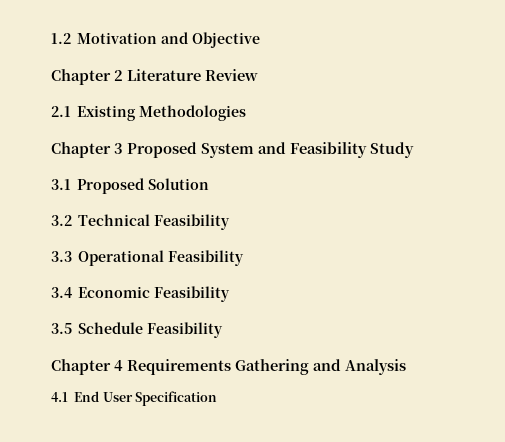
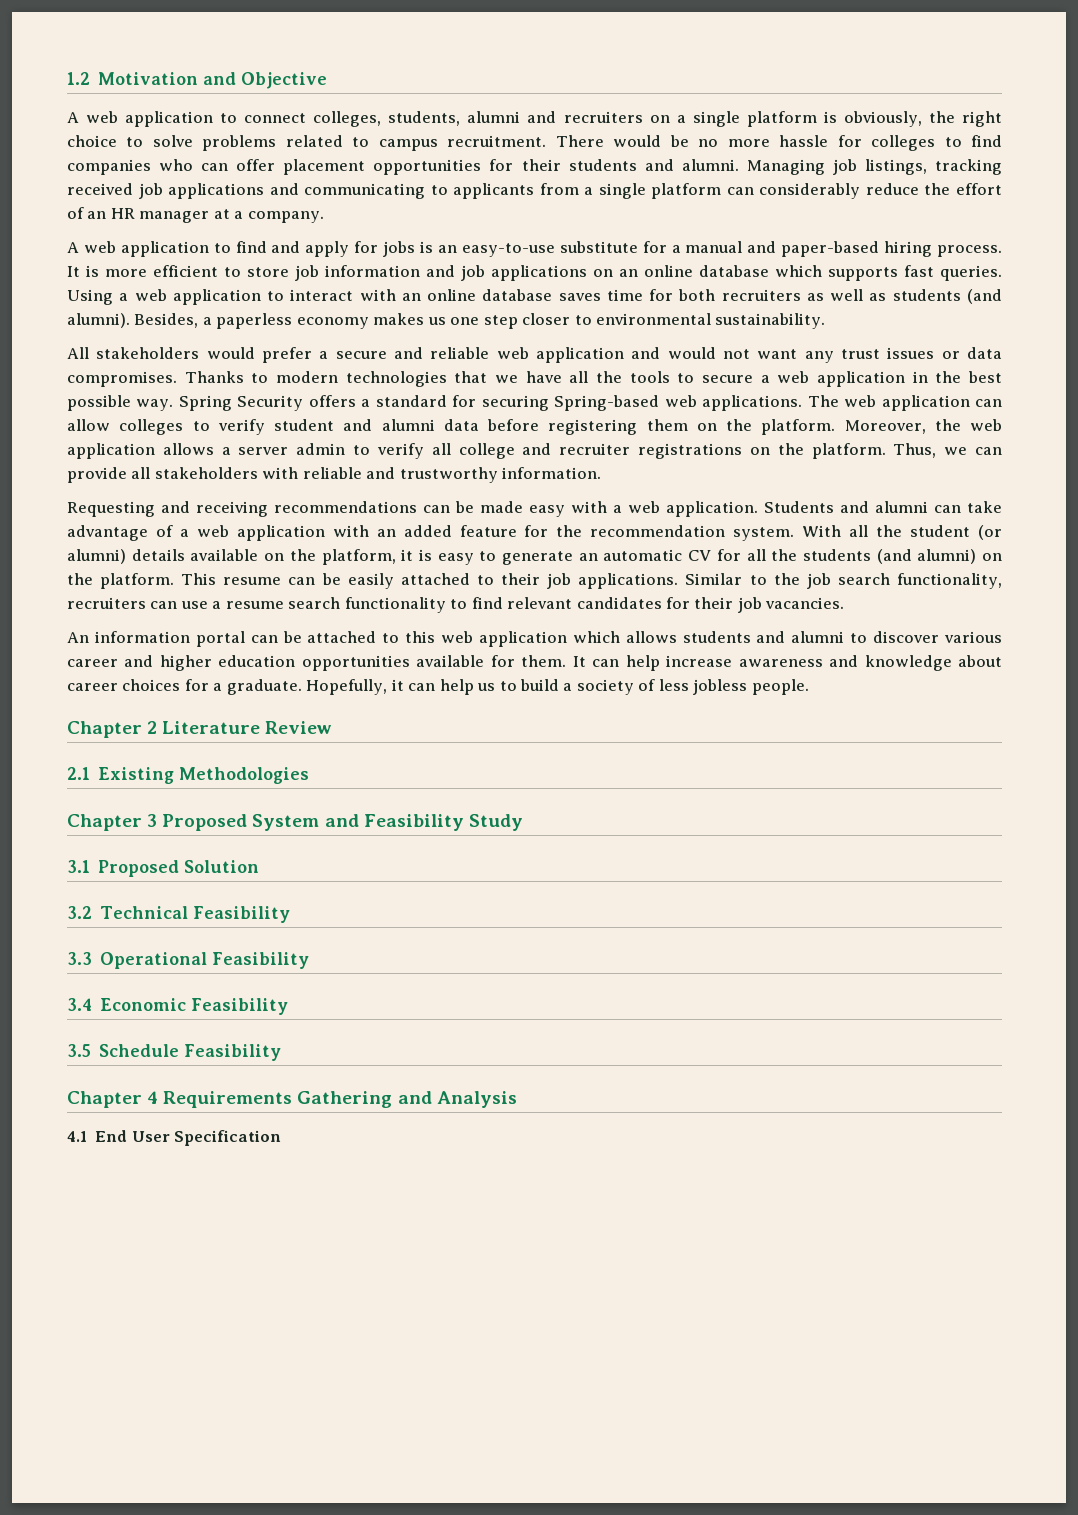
+ A web application to connect colleges, students, alumni and recruiters on a single platform is obviously, the right choice to solve problems related to campus recruitment. There would be no more hassle for colleges to find companies who can offer placement opportunities for their students and alumni. Managing job listings, tracking received job applications and communicating to applicants from a single platform can considerably reduce the effort of an HR manager at a company.
+ A web application to find and apply for jobs is an easy-to-use substitute for a manual and paper-based hiring process. It is more efficient to store job information and job applications on an online database which supports fast queries. Using a web application to interact with an online database saves time for both recruiters as well as students (and alumni). Besides, a paperless economy makes us one step closer to environmental sustainability.
+ All stakeholders would prefer a secure and reliable web application and would not want any trust issues or data compromises. Thanks to modern technologies that we have all the tools to secure a web application in the best possible way. Spring Security offers a standard for securing Spring-based web applications. The web application can allow colleges to verify student and alumni data before registering them on the platform. Moreover, the web application allows a server admin to verify all college and recruiter registrations on the platform. Thus, we can provide all stakeholders with reliable and trustworthy information.
+ Requesting and receiving recommendations can be made easy with a web application. Students and alumni can take advantage of a web application with an added feature for the recommendation system. With all the student (or alumni) details available on the platform, it is easy to generate an automatic CV for all the students (and alumni) on the platform. This resume can be easily attached to their job applications. Similar to the job search functionality, recruiters can use a resume search functionality to find relevant candidates for their job vacancies.
+ An information portal can be attached to this web application which allows students and alumni to discover various career and higher education opportunities available for them. It can help increase awareness and knowledge about career choices for a graduate. Hopefully, it can help us to build a society of less jobless people.

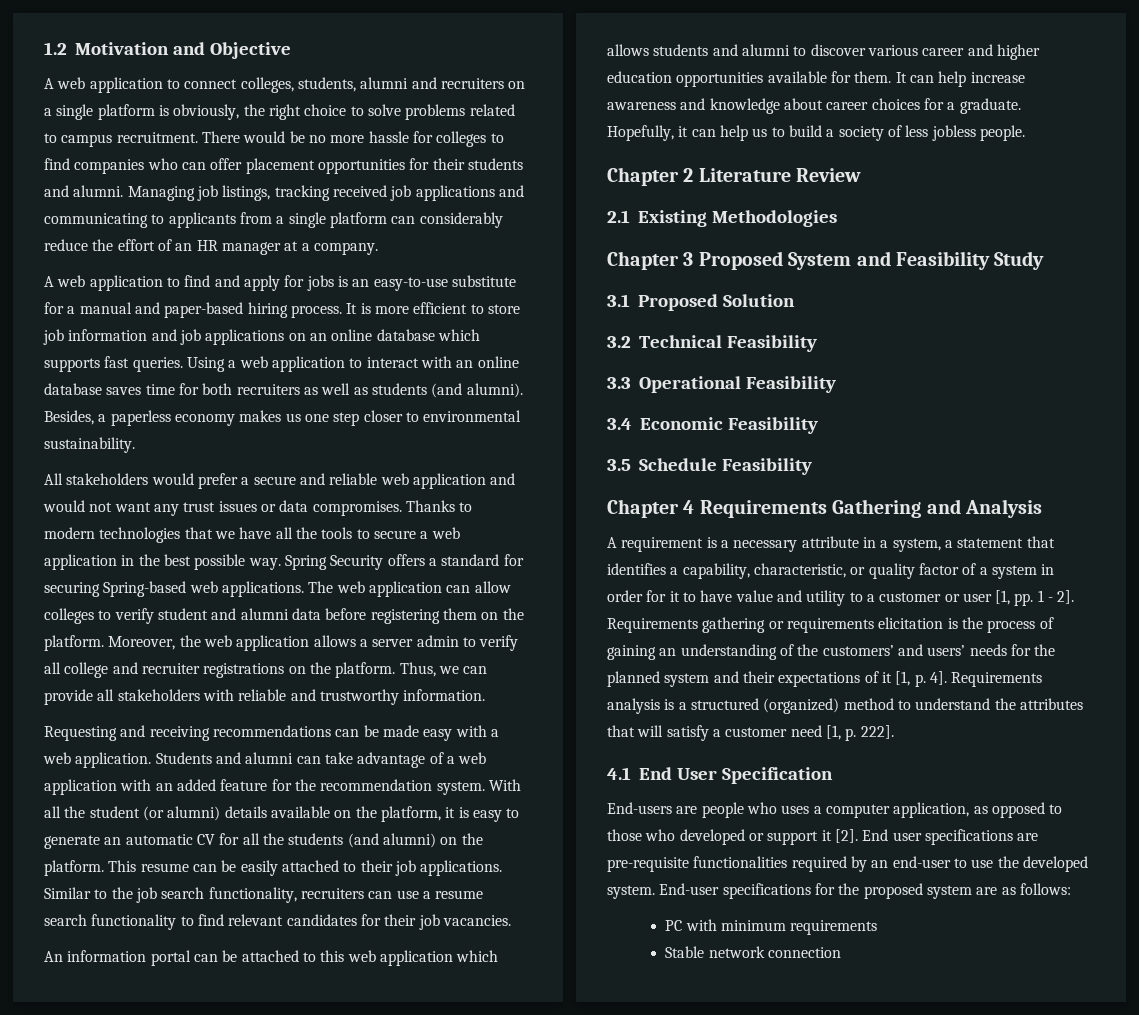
+ A requirement is a necessary attribute in a system, a statement that identifies a capability, characteristic, or quality factor of a system in order for it to have value and utility to a customer or user [1, pp. 1 - 2]. Requirements gathering or requirements elicitation is the process of gaining an understanding of the customers’ and users’ needs for the planned system and their expectations of it [1, p. 4]. Requirements analysis is a structured (organized) method to understand the attributes that will satisfy a customer need [1, p. 222].
  4.1 End User Specification
+ End-users are people who uses a computer application, as opposed to those who developed or support it [2]. End user specifications are pre-requisite functionalities required by an end-user to use the developed system. End-user specifications for the proposed system are as follows:
+ PC with minimum requirements
+ Stable network connection

